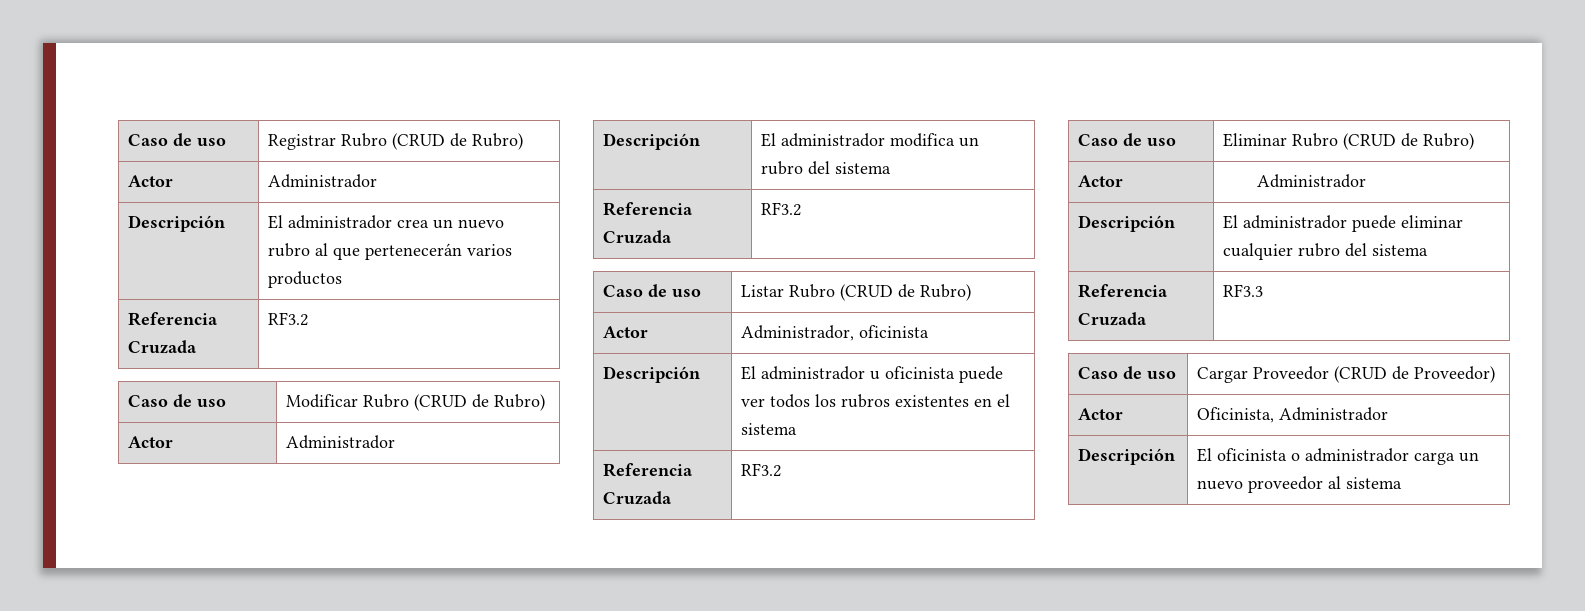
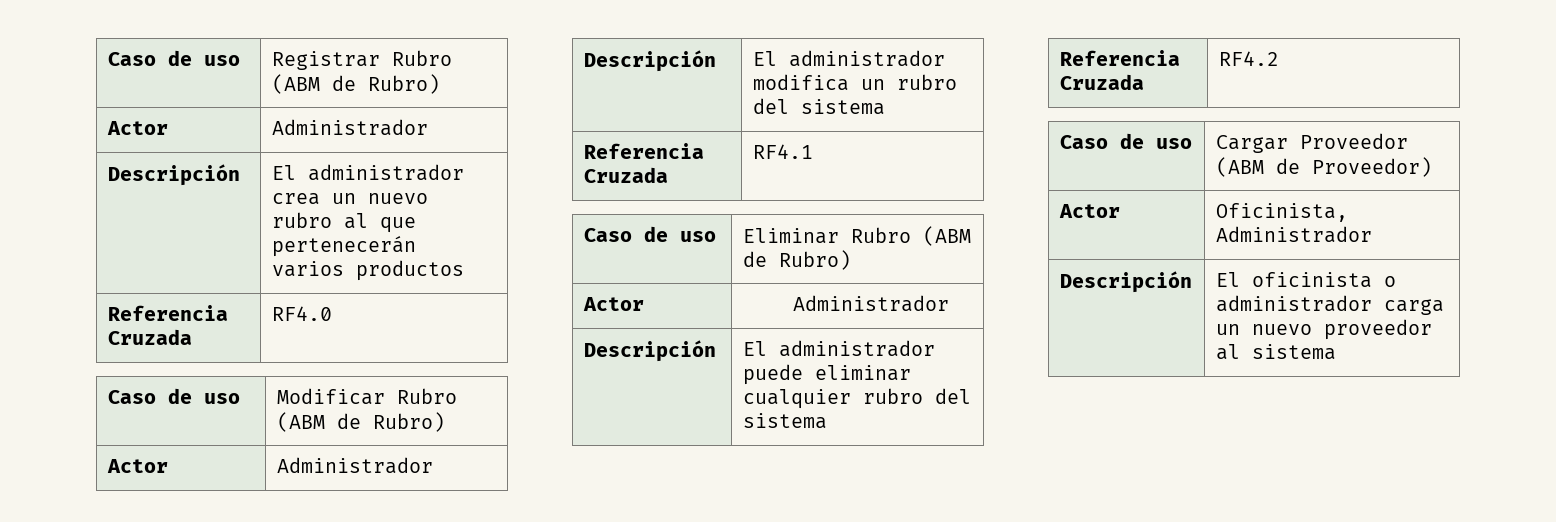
- Caso de uso | Registrar Rubro (CRUD de Rubro)
+ Caso de uso | Registrar Rubro (ABM de Rubro)
  Descripción | El administrador crea un nuevo rubro al que pertenecerán varios productos
- Referencia Cruzada | RF3.2
+ Referencia Cruzada | RF4.0
- Caso de uso | Modificar Rubro (CRUD de Rubro)
+ Caso de uso | Modificar Rubro (ABM de Rubro)
  Descripción | El administrador modifica un rubro del sistema
- Referencia Cruzada | RF3.2
- Caso de uso | Listar Rubro (CRUD de Rubro)
- Actor | Administrador, oficinista
- Descripción | El administrador u oficinista puede ver todos los rubros existentes en el sistema
- Referencia Cruzada | RF3.2
+ Referencia Cruzada | RF4.1
- Caso de uso | Eliminar Rubro (CRUD de Rubro)
+ Caso de uso | Eliminar Rubro (ABM de Rubro)
- Referencia Cruzada | RF3.3
+ Referencia Cruzada | RF4.2
- Caso de uso | Cargar Proveedor (CRUD de Proveedor)
+ Caso de uso | Cargar Proveedor (ABM de Proveedor)

